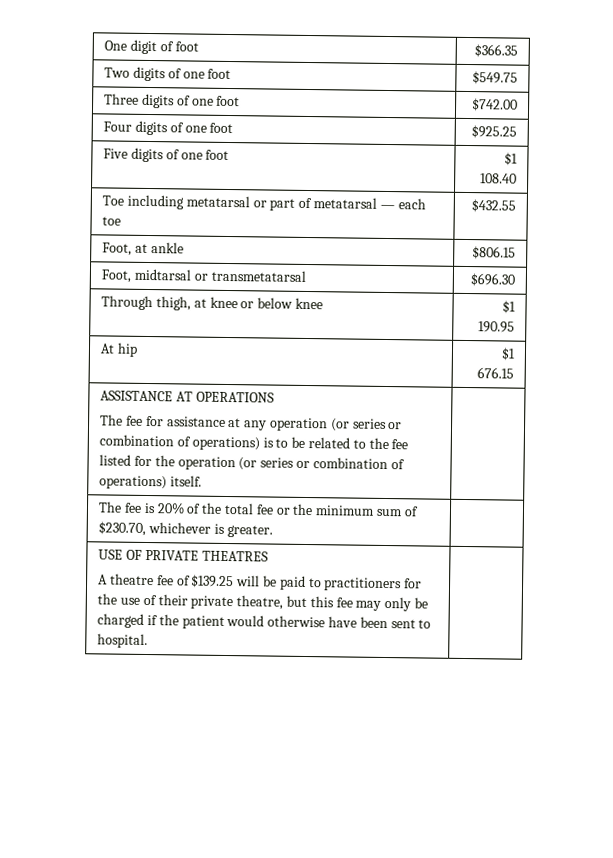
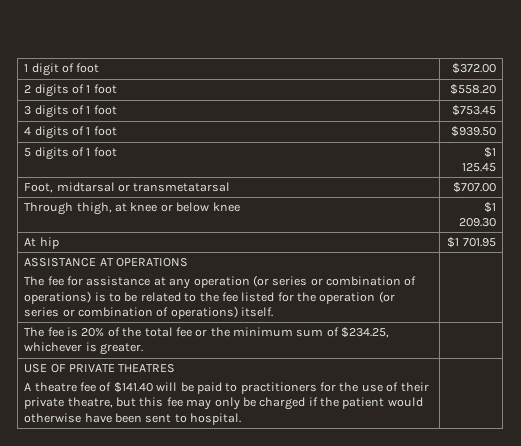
- One digit of foot | $366.35
- Two digits of one foot | $549.75
- Three digits of one foot | $742.00
- Four digits of one foot | $925.25
- Five digits of one foot | $1 108.40
- Toe including metatarsal or part of metatarsal — each toe | $432.55
- Foot, at ankle | $806.15
+ 1 digit of foot | $372.00
+ 2 digits of 1 foot | $558.20
+ 3 digits of 1 foot | $753.45
+ 4 digits of 1 foot | $939.50
+ 5 digits of 1 foot | $1 125.45
- Foot, midtarsal or transmetatarsal | $696.30
+ Foot, midtarsal or transmetatarsal | $707.00
- Through thigh, at knee or below knee | $1 190.95
+ Through thigh, at knee or below knee | $1 209.30
- At hip | $1 676.15
+ At hip | $1 701.95
- The fee is 20% of the total fee or the minimum sum of $230.70, whichever is greater. |
+ The fee is 20% of the total fee or the minimum sum of $234.25, whichever is greater. |
  USE OF PRIVATE THEATRES
- A theatre fee of $139.25 will be paid to practitioners for the use of their private theatre, but this fee may only be charged if the patient would otherwise have been sent to hospital. |
+ A theatre fee of $141.40 will be paid to practitioners for the use of their private theatre, but this fee may only be charged if the patient would otherwise have been sent to hospital. |

